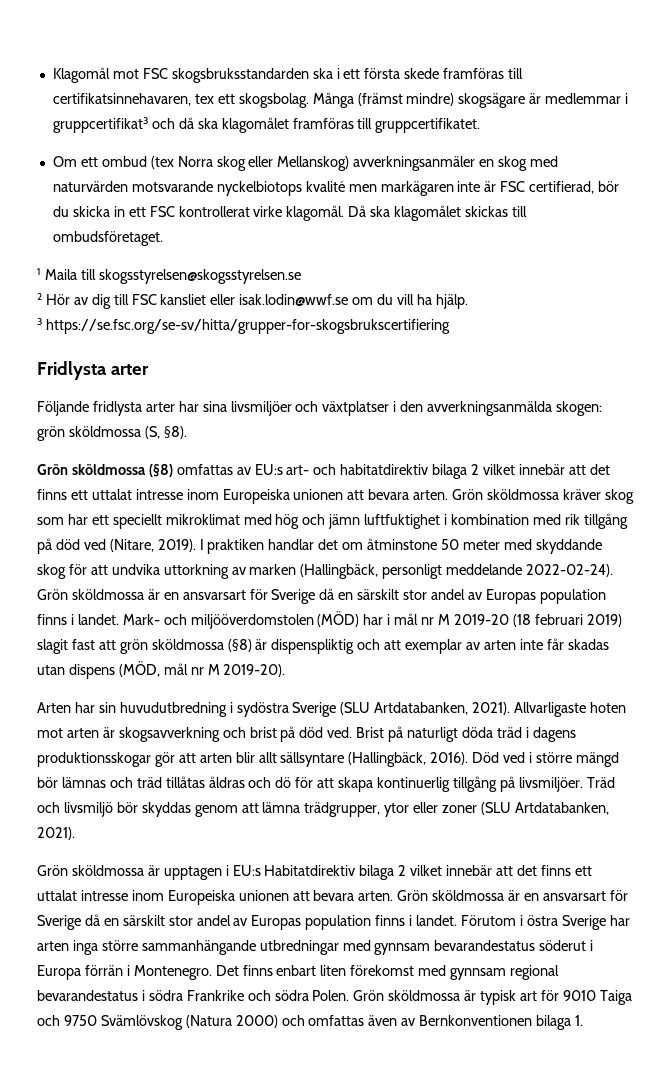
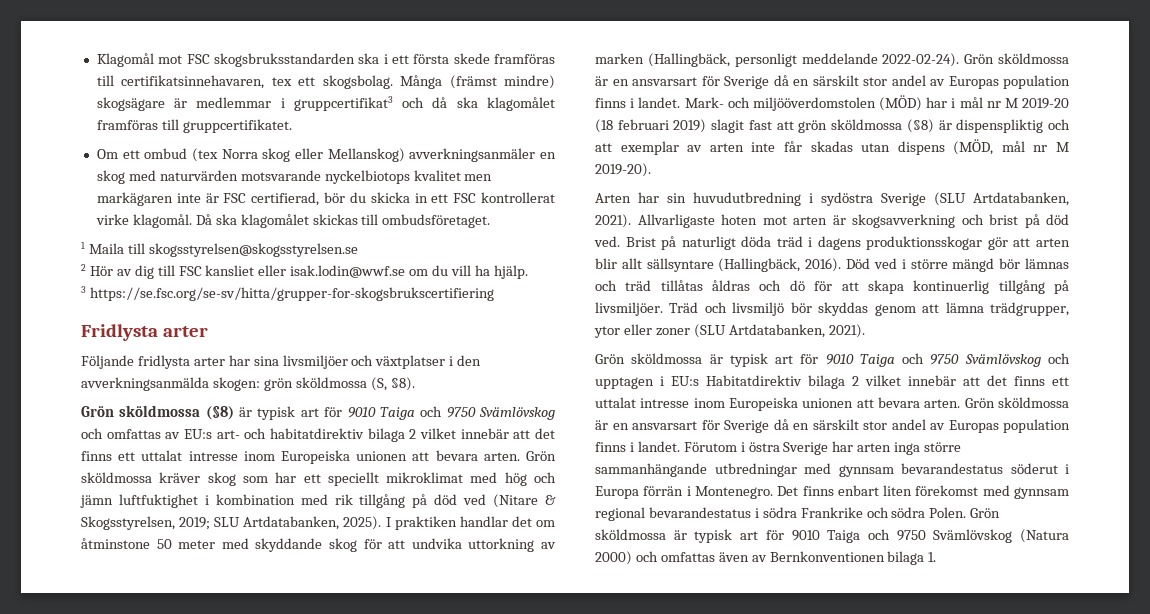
- Om ett ombud (tex Norra skog eller Mellanskog) avverkningsanmäler en skog med naturvärden motsvarande nyckelbiotops kvalité men markägaren inte är FSC certifierad, bör du skicka in ett FSC kontrollerat virke klagomål.
+ Om ett ombud (tex Norra skog eller Mellanskog) avverkningsanmäler en skog med naturvärden motsvarande nyckelbiotops kvalitet men markägaren inte är FSC certifierad, bör du skicka in ett FSC kontrollerat virke klagomål.
- Grön sköldmossa (§8) omfattas av EU:s art- och habitatdirektiv bilaga 2 vilket innebär att det finns ett uttalat intresse inom Europeiska unionen att bevara arten.
+ Grön sköldmossa (§8) är typisk art för 9010 Taiga och 9750 Svämlövskog och omfattas av EU:s art- och habitatdirektiv bilaga 2 vilket innebär att det finns ett uttalat intresse inom Europeiska unionen att bevara arten.
- Grön sköldmossa kräver skog som har ett speciellt mikroklimat med hög och jämn luftfuktighet i kombination med rik tillgång på död ved (Nitare, 2019).
+ Grön sköldmossa kräver skog som har ett speciellt mikroklimat med hög och jämn luftfuktighet i kombination med rik tillgång på död ved (Nitare & Skogsstyrelsen, 2019; SLU Artdatabanken, 2025).
- Grön sköldmossa är upptagen i EU:s Habitatdirektiv bilaga 2 vilket innebär att det finns ett uttalat intresse inom Europeiska unionen att bevara arten.
+ Grön sköldmossa är typisk art för 9010 Taiga och 9750 Svämlövskog och upptagen i EU:s Habitatdirektiv bilaga 2 vilket innebär att det finns ett uttalat intresse inom Europeiska unionen att bevara arten.

